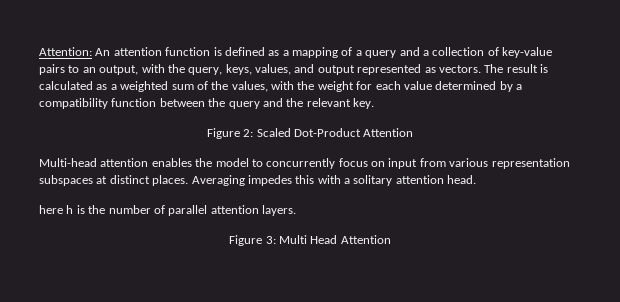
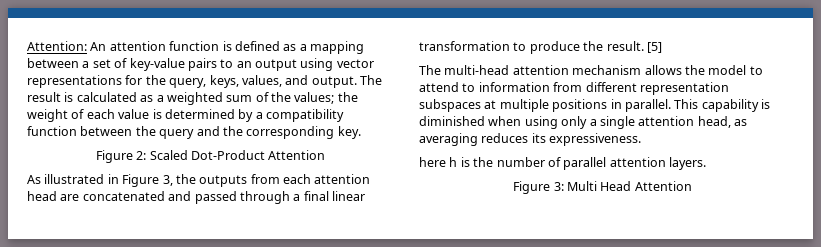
- Attention: An attention function is defined as a mapping of a query and a collection of key-value pairs to an output, with the query, keys, values, and output represented as vectors.
+ Attention: An attention function is defined as a mapping between a set of key-value pairs to an output using vector representations for the query, keys, values, and output.
- The result is calculated as a weighted sum of the values, with the weight for each value determined by a compatibility function between the query and the relevant key.
+ The result is calculated as a weighted sum of the values; the weight of each value is determined by a compatibility function between the query and the corresponding key.
- Multi-head attention enables the model to concurrently focus on input from various representation subspaces at distinct places. Averaging impedes this with a solitary attention head.
+ As illustrated in Figure 3, the outputs from each attention head are concatenated and passed through a final linear transformation to produce the result. [5]
+ The multi-head attention mechanism allows the model to attend to information from different representation subspaces at multiple positions in parallel. This capability is diminished when using only a single attention head, as averaging reduces its expressiveness.

